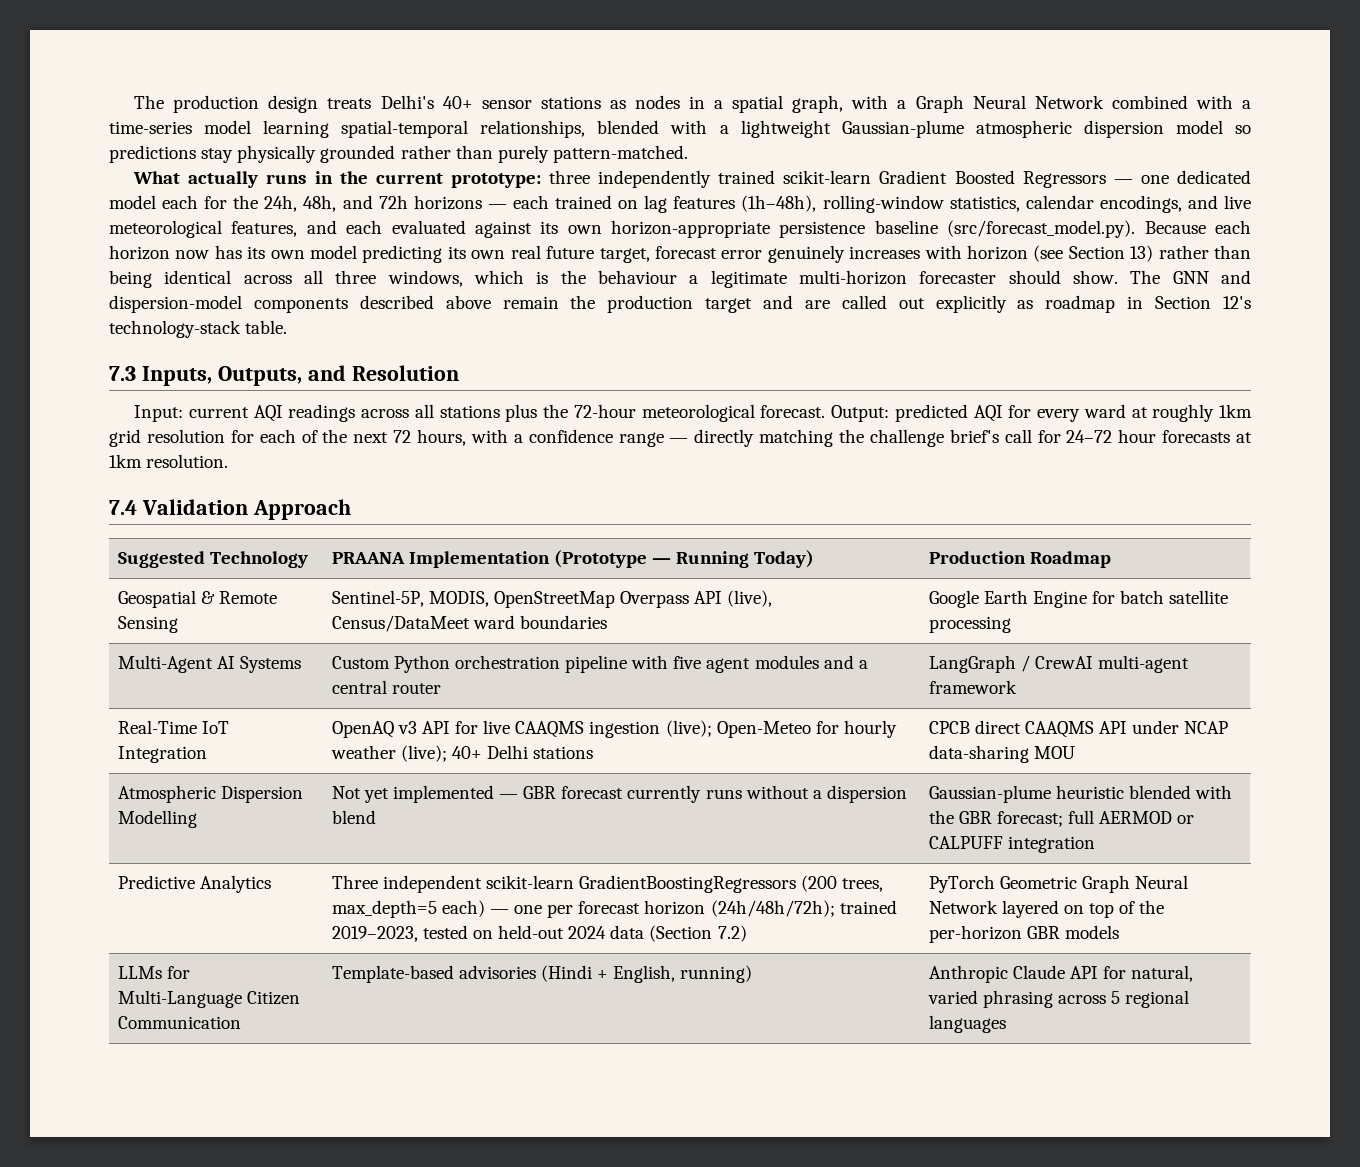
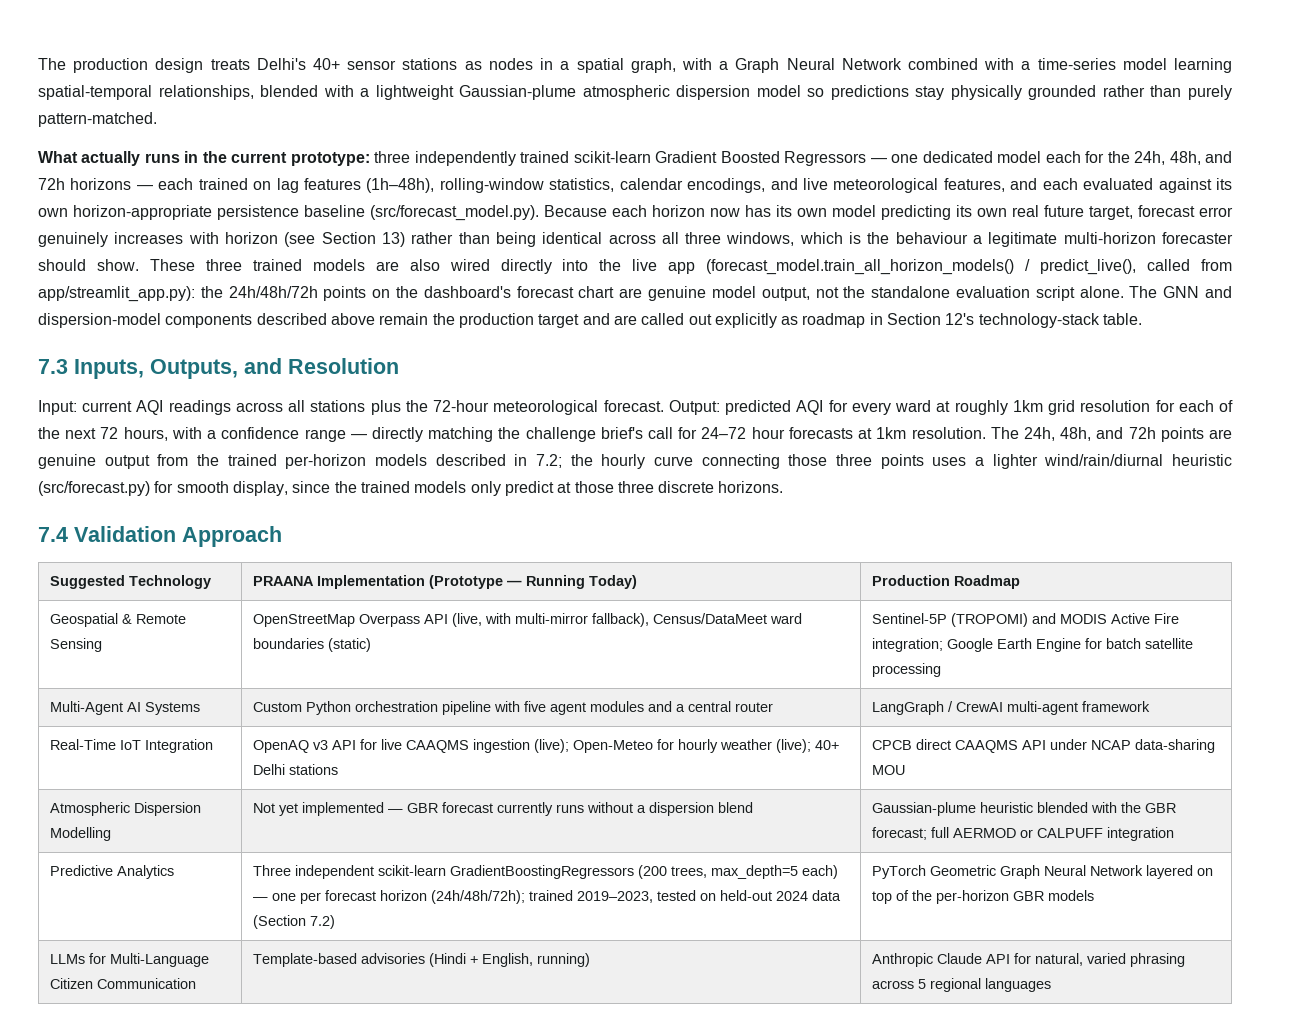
+ These three trained models are also wired directly into the live app (forecast_model.train_all_horizon_models() / predict_live(), called from app/streamlit_app.py): the 24h/48h/72h points on the dashboard's forecast chart are genuine model output, not the standalone evaluation script alone.
+ The 24h, 48h, and 72h points are genuine output from the trained per-horizon models described in 7.2; the hourly curve connecting those three points uses a lighter wind/rain/diurnal heuristic (src/forecast.py) for smooth display, since the trained models only predict at those three discrete horizons.
- Geospatial & Remote Sensing | Sentinel-5P, MODIS, OpenStreetMap Overpass API (live), Census/DataMeet ward boundaries | Google Earth Engine for batch satellite processing
+ Geospatial & Remote Sensing | OpenStreetMap Overpass API (live, with multi-mirror fallback), Census/DataMeet ward boundaries (static) | Sentinel-5P (TROPOMI) and MODIS Active Fire integration; Google Earth Engine for batch satellite processing

